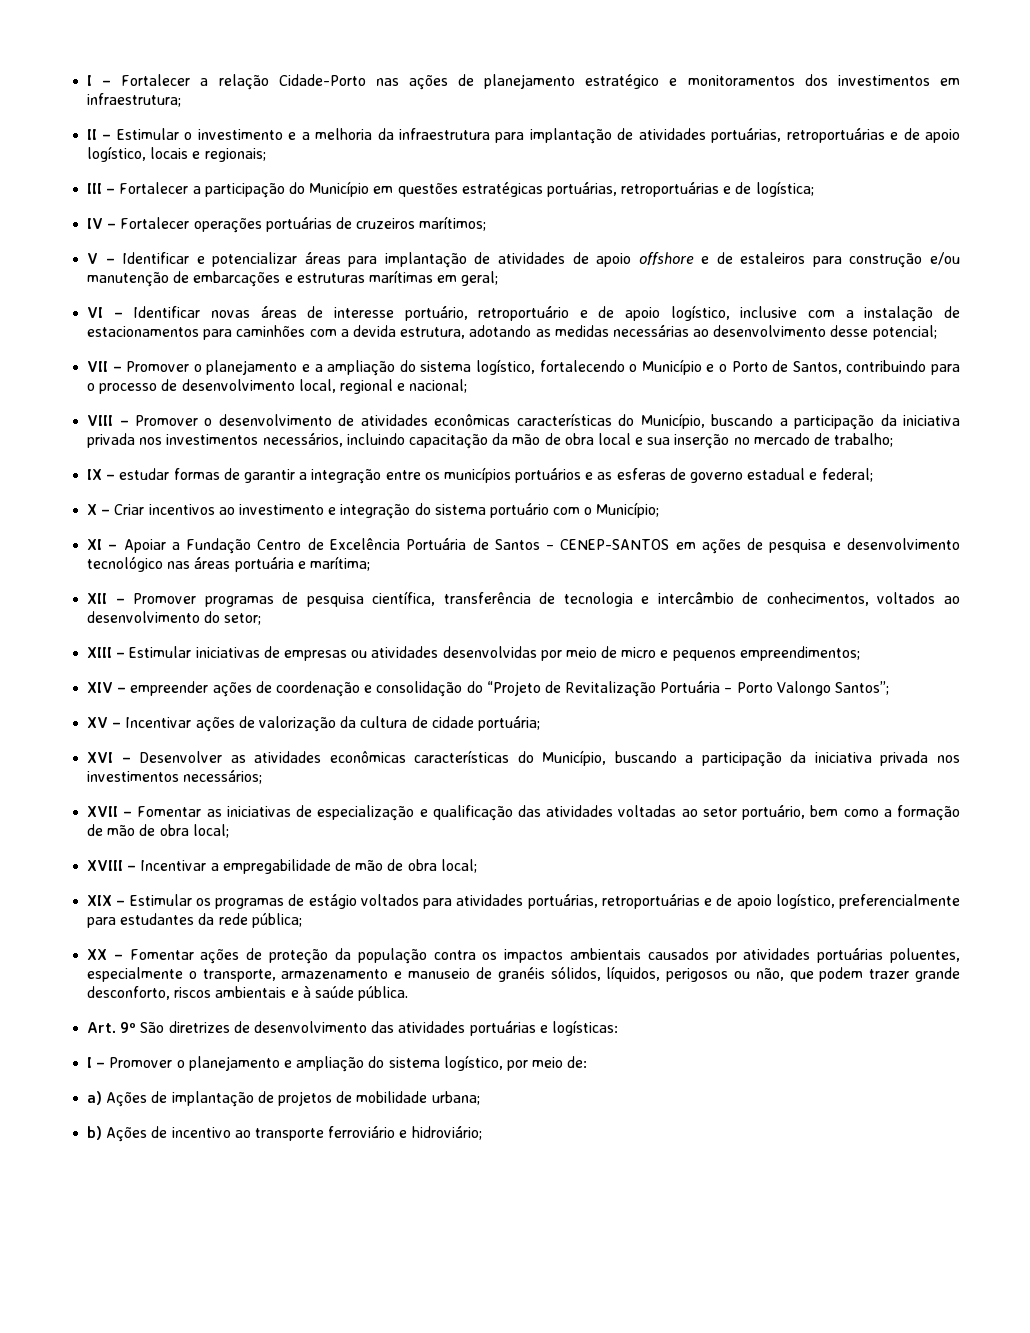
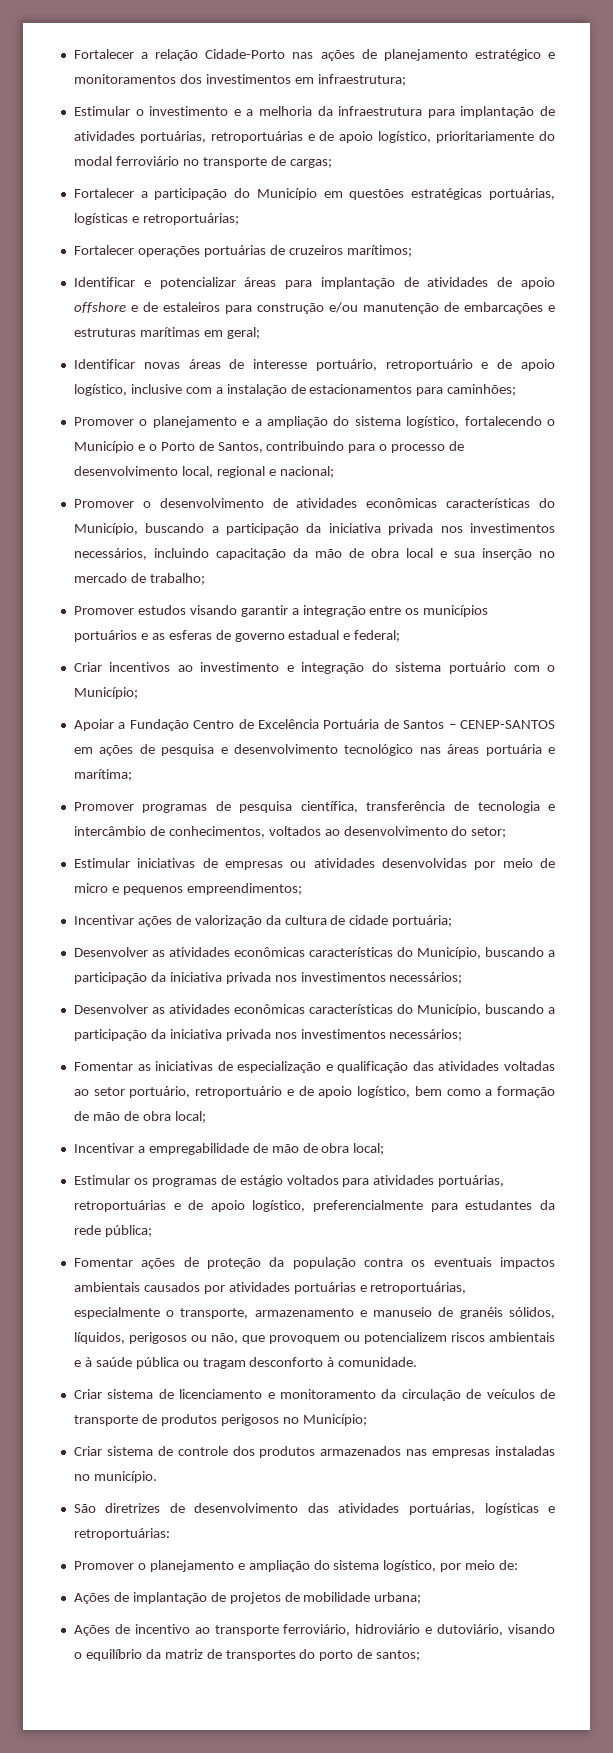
- I – Fortalecer a relação Cidade-Porto nas ações de planejamento estratégico e monitoramentos dos investimentos em infraestrutura;
+ Fortalecer a relação Cidade-Porto nas ações de planejamento estratégico e monitoramentos dos investimentos em infraestrutura;
- II – Estimular o investimento e a melhoria da infraestrutura para implantação de atividades portuárias, retroportuárias e de apoio logístico, locais e regionais;
- III – Fortalecer a participação do Município em questões estratégicas portuárias, retroportuárias e de logística;
- IV – Fortalecer operações portuárias de cruzeiros marítimos;
+ Estimular o investimento e a melhoria da infraestrutura para implantação de atividades portuárias, retroportuárias e de apoio logístico, prioritariamente do modal ferroviário no transporte de cargas;
+ Fortalecer a participação do Município em questões estratégicas portuárias, logísticas e retroportuárias;
+ Fortalecer operações portuárias de cruzeiros marítimos;
- V – Identificar e potencializar áreas para implantação de atividades de apoio offshore e de estaleiros para construção e/ou manutenção de embarcações e estruturas marítimas em geral;
+ Identificar e potencializar áreas para implantação de atividades de apoio offshore e de estaleiros para construção e/ou manutenção de embarcações e estruturas marítimas em geral;
- VI – Identificar novas áreas de interesse portuário, retroportuário e de apoio logístico, inclusive com a instalação de estacionamentos para caminhões com a devida estrutura, adotando as medidas necessárias ao desenvolvimento desse potencial;
- VII – Promover o planejamento e a ampliação do sistema logístico, fortalecendo o Município e o Porto de Santos, contribuindo para o processo de desenvolvimento local, regional e nacional;
+ Identificar novas áreas de interesse portuário, retroportuário e de apoio logístico, inclusive com a instalação de estacionamentos para caminhões;
+ Promover o planejamento e a ampliação do sistema logístico, fortalecendo o Município e o Porto de Santos, contribuindo para o processo de desenvolvimento local, regional e nacional;
- VIII – Promover o desenvolvimento de atividades econômicas características do Município, buscando a participação da iniciativa privada nos investimentos necessários, incluindo capacitação da mão de obra local e sua inserção no mercado de trabalho;
+ Promover o desenvolvimento de atividades econômicas características do Município, buscando a participação da iniciativa privada nos investimentos necessários, incluindo capacitação da mão de obra local e sua inserção no mercado de trabalho;
- IX – estudar formas de garantir a integração entre os municípios portuários e as esferas de governo estadual e federal;
+ Promover estudos visando garantir a integração entre os municípios portuários e as esferas de governo estadual e federal;
- X – Criar incentivos ao investimento e integração do sistema portuário com o Município;
+ Criar incentivos ao investimento e integração do sistema portuário com o Município;
- XI – Apoiar a Fundação Centro de Excelência Portuária de Santos – CENEP-SANTOS em ações de pesquisa e desenvolvimento tecnológico nas áreas portuária e marítima;
+ Apoiar a Fundação Centro de Excelência Portuária de Santos – CENEP-SANTOS em ações de pesquisa e desenvolvimento tecnológico nas áreas portuária e marítima;
- XII – Promover programas de pesquisa científica, transferência de tecnologia e intercâmbio de conhecimentos, voltados ao desenvolvimento do setor;
+ Promover programas de pesquisa científica, transferência de tecnologia e intercâmbio de conhecimentos, voltados ao desenvolvimento do setor;
- XIII – Estimular iniciativas de empresas ou atividades desenvolvidas por meio de micro e pequenos empreendimentos;
+ Estimular iniciativas de empresas ou atividades desenvolvidas por meio de micro e pequenos empreendimentos;
- XIV – empreender ações de coordenação e consolidação do “Projeto de Revitalização Portuária – Porto Valongo Santos”;
- XV – Incentivar ações de valorização da cultura de cidade portuária;
- XVI – Desenvolver as atividades econômicas características do Município, buscando a participação da iniciativa privada nos investimentos necessários;
- XVII – Fomentar as iniciativas de especialização e qualificação das atividades voltadas ao setor portuário, bem como a formação de mão de obra local;
+ Incentivar ações de valorização da cultura de cidade portuária;
+ Desenvolver as atividades econômicas características do Município, buscando a participação da iniciativa privada nos investimentos necessários;
+ Desenvolver as atividades econômicas características do Município, buscando a participação da iniciativa privada nos investimentos necessários;
+ Fomentar as iniciativas de especialização e qualificação das atividades voltadas ao setor portuário, retroportuário e de apoio logístico, bem como a formação de mão de obra local;
- XVIII – Incentivar a empregabilidade de mão de obra local;
+ Incentivar a empregabilidade de mão de obra local;
- XIX – Estimular os programas de estágio voltados para atividades portuárias, retroportuárias e de apoio logístico, preferencialmente para estudantes da rede pública;
+ Estimular os programas de estágio voltados para atividades portuárias, retroportuárias e de apoio logístico, preferencialmente para estudantes da rede pública;
- XX – Fomentar ações de proteção da população contra os impactos ambientais causados por atividades portuárias poluentes, especialmente o transporte, armazenamento e manuseio de granéis sólidos, líquidos, perigosos ou não, que podem trazer grande desconforto, riscos ambientais e à saúde pública.
- Art. 9º São diretrizes de desenvolvimento das atividades portuárias e logísticas:
- I – Promover o planejamento e ampliação do sistema logístico, por meio de:
+ Fomentar ações de proteção da população contra os eventuais impactos ambientais causados por atividades portuárias e retroportuárias, especialmente o transporte, armazenamento e manuseio de granéis sólidos, líquidos, perigosos ou não, que provoquem ou potencializem riscos ambientais e à saúde pública ou tragam desconforto à comunidade.
+ Criar sistema de licenciamento e monitoramento da circulação de veículos de transporte de produtos perigosos no Município;
+ Criar sistema de controle dos produtos armazenados nas empresas instaladas no município.
+ São diretrizes de desenvolvimento das atividades portuárias, logísticas e retroportuárias:
+ Promover o planejamento e ampliação do sistema logístico, por meio de:
- a) Ações de implantação de projetos de mobilidade urbana;
+ Ações de implantação de projetos de mobilidade urbana;
- b) Ações de incentivo ao transporte ferroviário e hidroviário;
+ Ações de incentivo ao transporte ferroviário, hidroviário e dutoviário, visando o equilíbrio da matriz de transportes do porto de santos;

